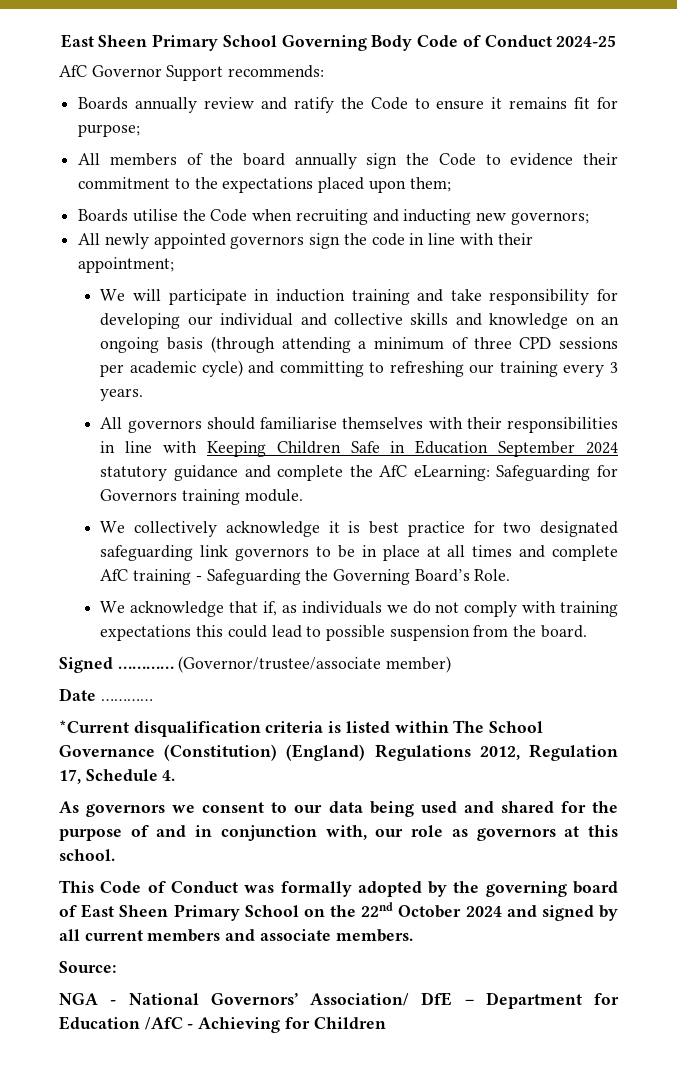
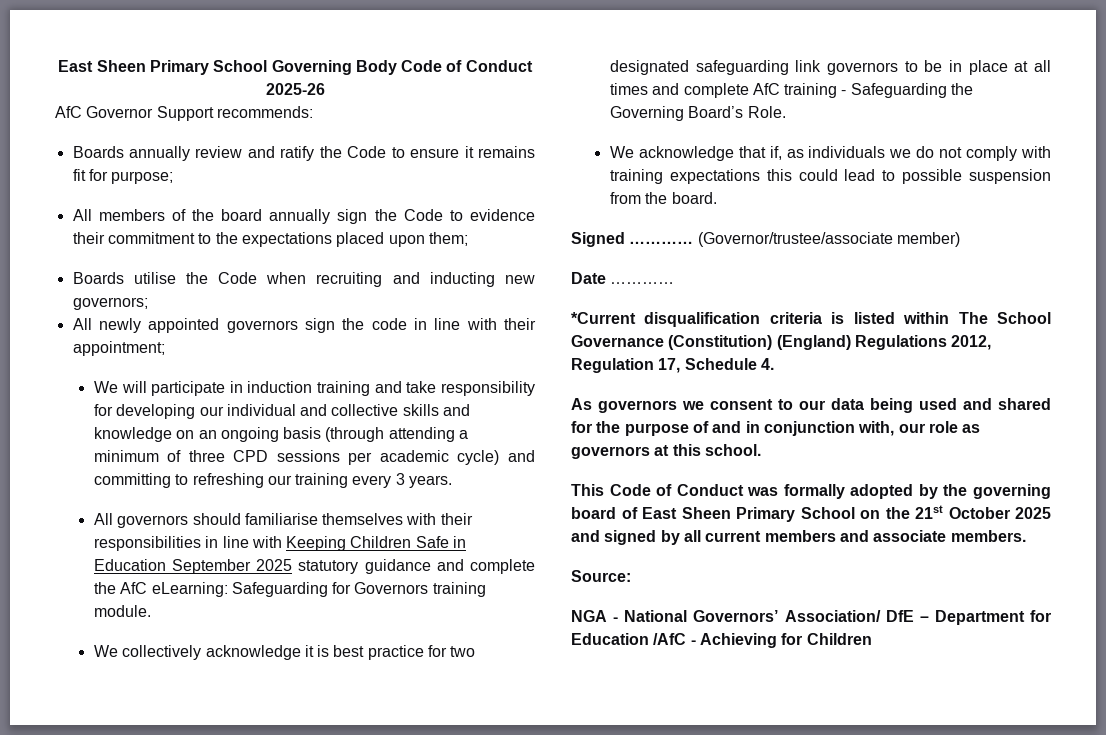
- East Sheen Primary School Governing Body Code of Conduct 2024-25
+ East Sheen Primary School Governing Body Code of Conduct 2025-26
- All governors should familiarise themselves with their responsibilities in line with Keeping Children Safe in Education September 2024 statutory guidance and complete the AfC eLearning: Safeguarding for Governors training module.
+ All governors should familiarise themselves with their responsibilities in line with Keeping Children Safe in Education September 2025 statutory guidance and complete the AfC eLearning: Safeguarding for Governors training module.
- This Code of Conduct was formally adopted by the governing board of East Sheen Primary School on the 22nd October 2024 and signed by all current members and associate members.
+ This Code of Conduct was formally adopted by the governing board of East Sheen Primary School on the 21st October 2025 and signed by all current members and associate members.

